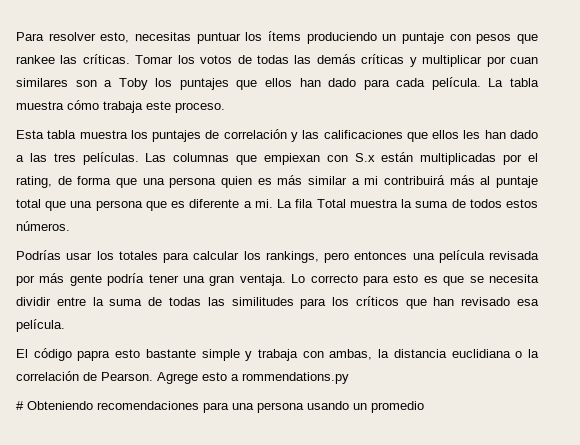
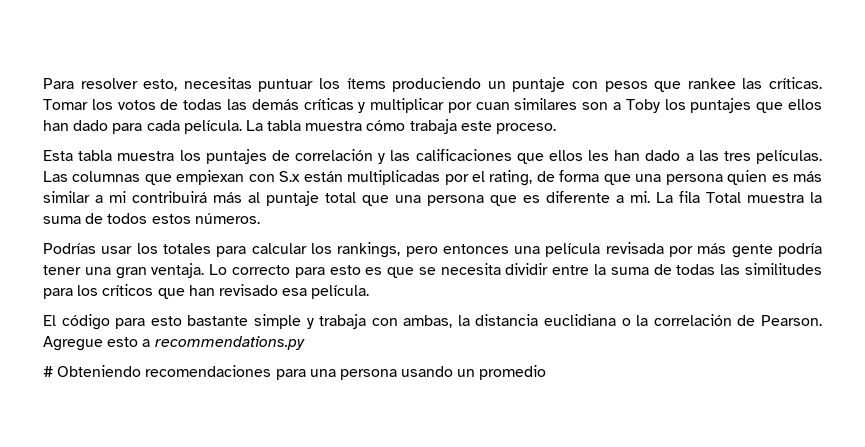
- El código papra esto bastante simple y trabaja con ambas, la distancia euclidiana o la correlación de Pearson.
+ El código para esto bastante simple y trabaja con ambas, la distancia euclidiana o la correlación de Pearson.
- Agrege esto a rommendations.py
+ Agregue esto a recommendations.py

